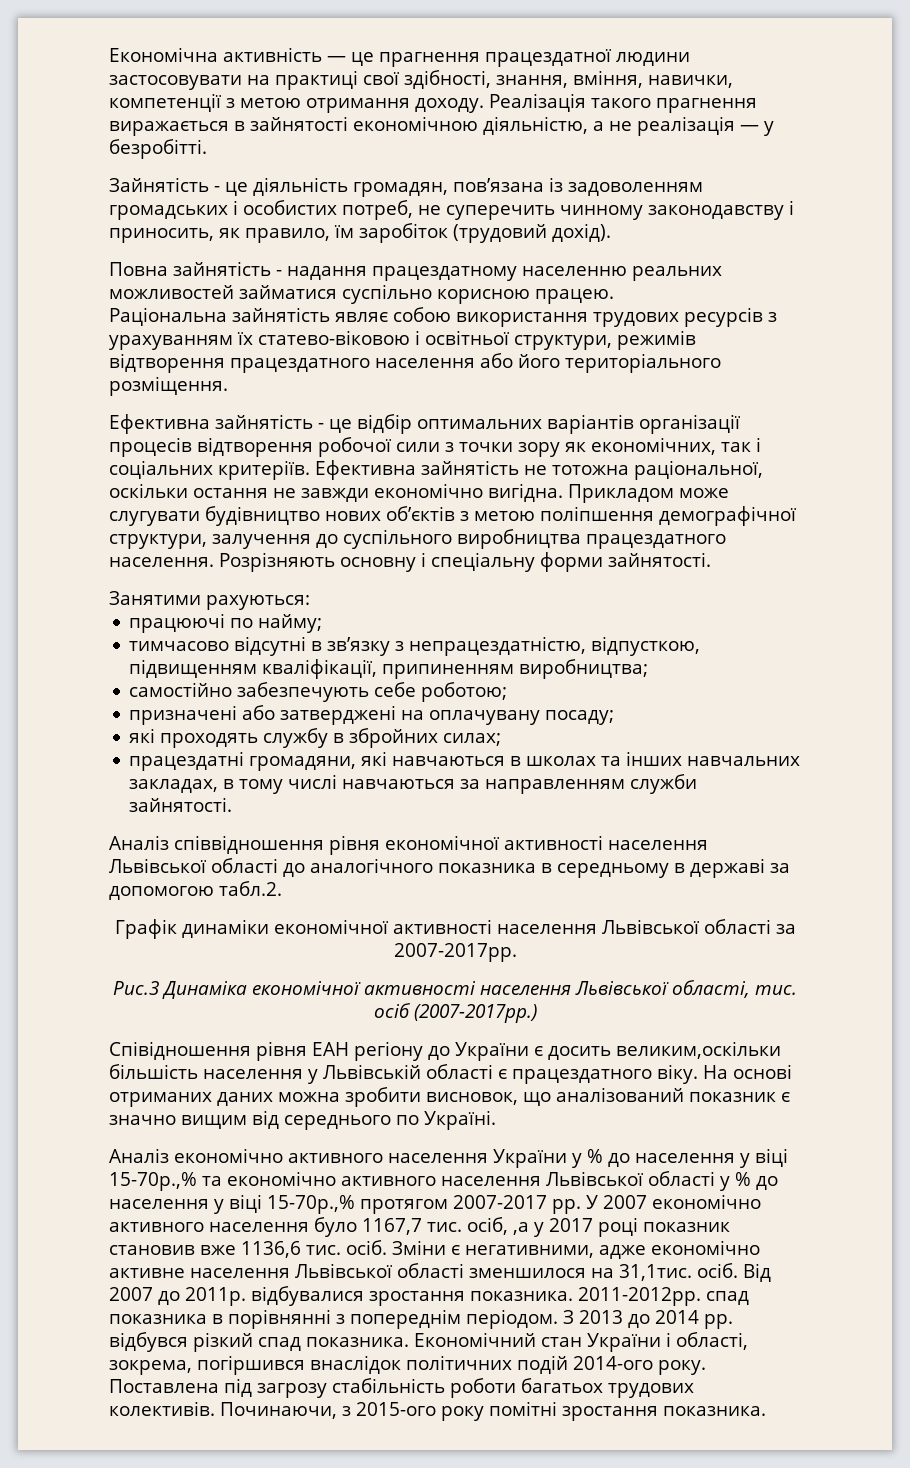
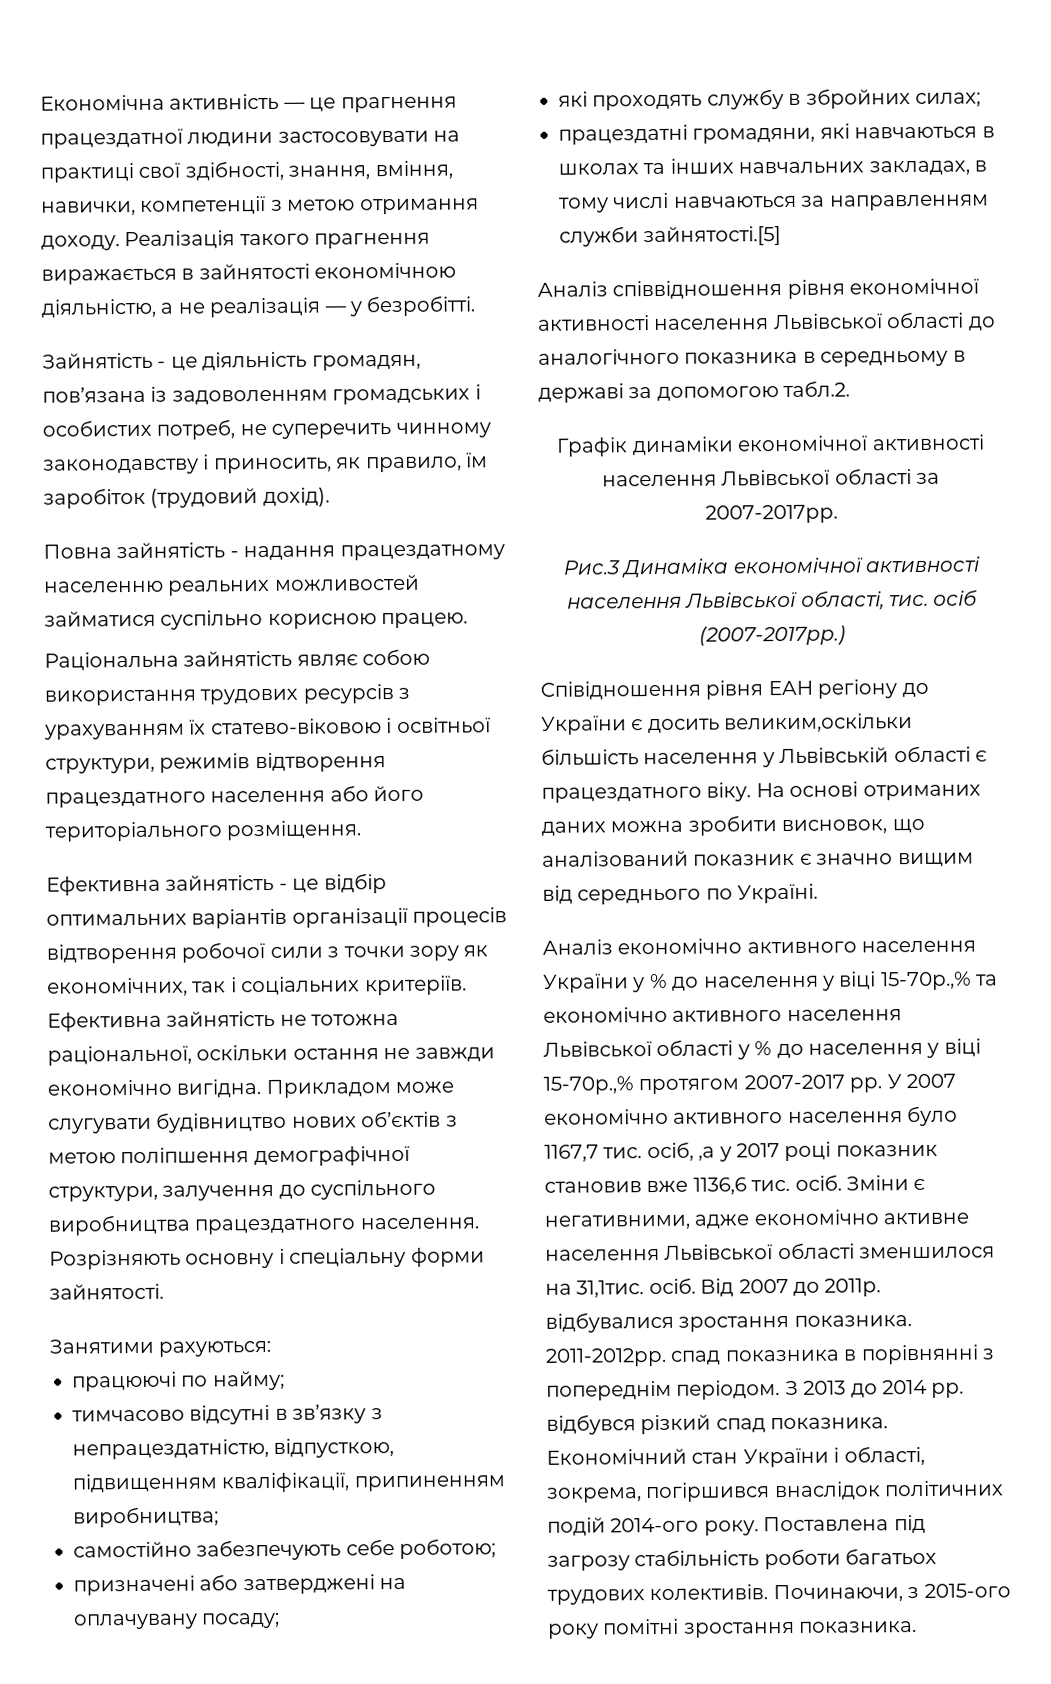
- працездатні громадяни, які навчаються в школах та інших навчальних закладах, в тому числі навчаються за направленням служби зайнятості.
+ працездатні громадяни, які навчаються в школах та інших навчальних закладах, в тому числі навчаються за направленням служби зайнятості.[5]

